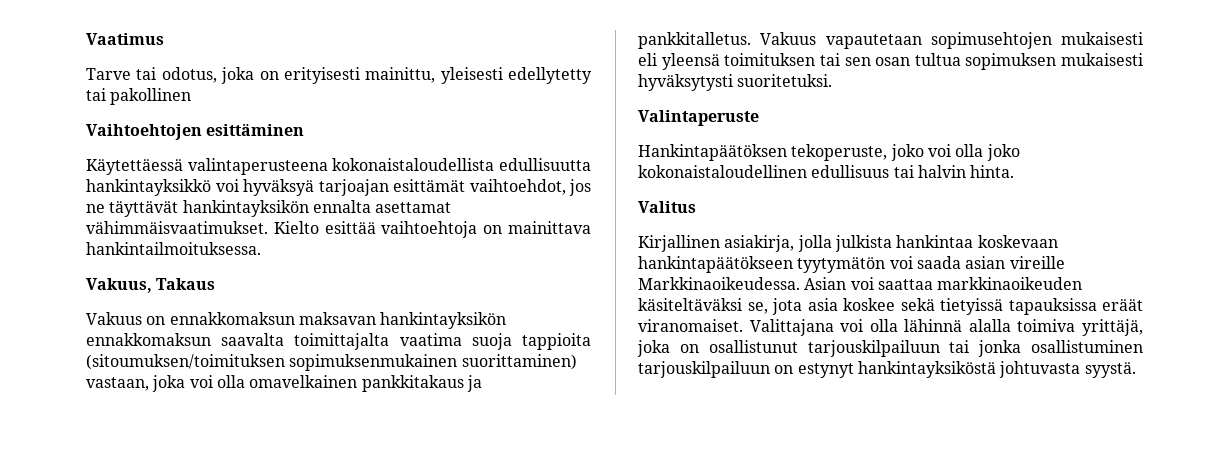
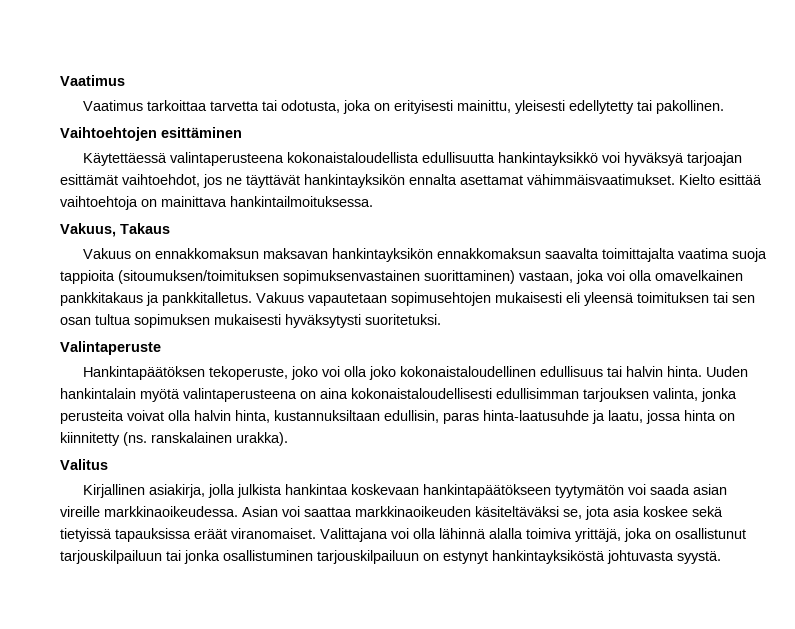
- Tarve tai odotus, joka on erityisesti mainittu, yleisesti edellytetty tai pakollinen
+ Vaatimus tarkoittaa tarvetta tai odotusta, joka on erityisesti mainittu, yleisesti edellytetty tai pakollinen.
- Vakuus on ennakkomaksun maksavan hankintayksikön ennakkomaksun saavalta toimittajalta vaatima suoja tappioita (sitoumuksen/toimituksen sopimuksenmukainen suorittaminen) vastaan, joka voi olla omavelkainen pankkitakaus ja pankkitalletus.
+ Vakuus on ennakkomaksun maksavan hankintayksikön ennakkomaksun saavalta toimittajalta vaatima suoja tappioita (sitoumuksen/toimituksen sopimuksenvastainen suorittaminen) vastaan, joka voi olla omavelkainen pankkitakaus ja pankkitalletus.
+ Uuden hankintalain myötä valintaperusteena on aina kokonaistaloudellisesti edullisimman tarjouksen valinta, jonka perusteita voivat olla halvin hinta, kustannuksiltaan edullisin, paras hinta-laatusuhde ja laatu, jossa hinta on kiinnitetty (ns. ranskalainen urakka).
- Kirjallinen asiakirja, jolla julkista hankintaa koskevaan hankintapäätökseen tyytymätön voi saada asian vireille Markkinaoikeudessa.
+ Kirjallinen asiakirja, jolla julkista hankintaa koskevaan hankintapäätökseen tyytymätön voi saada asian vireille markkinaoikeudessa.

